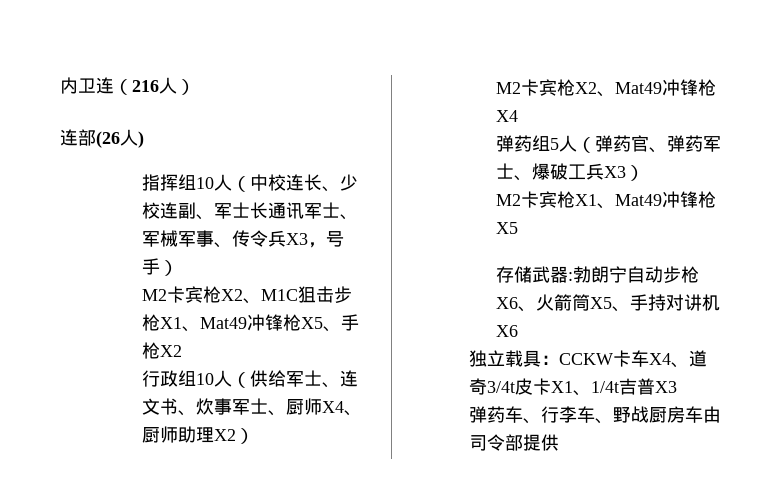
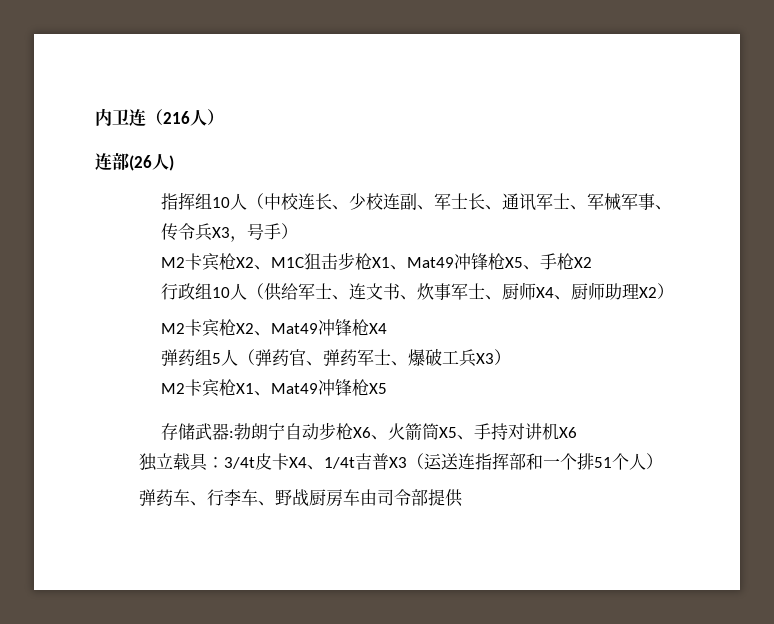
- 指挥组10人（中校连长、少校连副、军士长通讯军士、军械军事、传令兵X3，号手）
+ 指挥组10人（中校连长、少校连副、军士长、通讯军士、军械军事、传令兵X3，号手）
- 独立载具：CCKW卡车X4、道奇3/4t皮卡X1、1/4t吉普X3
+ 独立载具：3/4t皮卡X4、1/4t吉普X3（运送连指挥部和一个排51个人）

